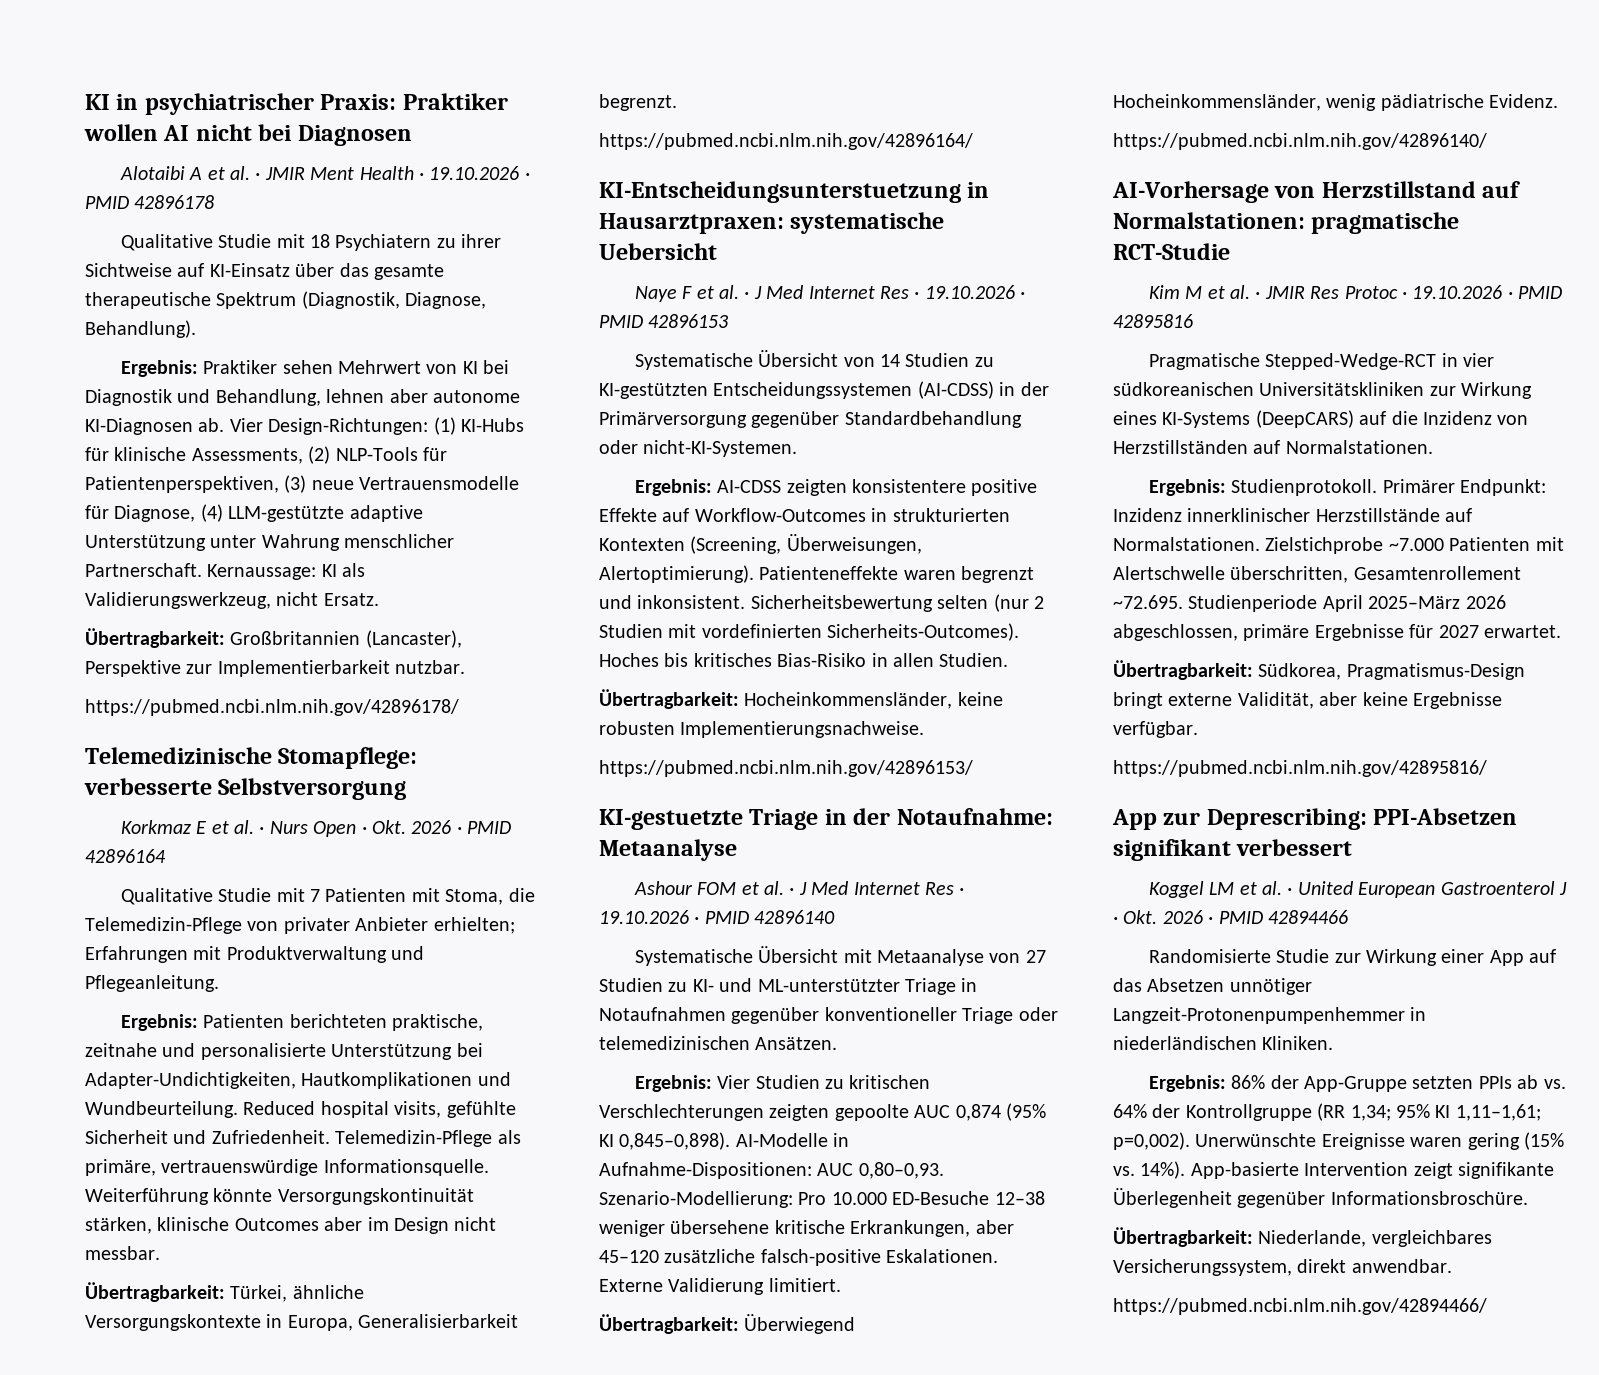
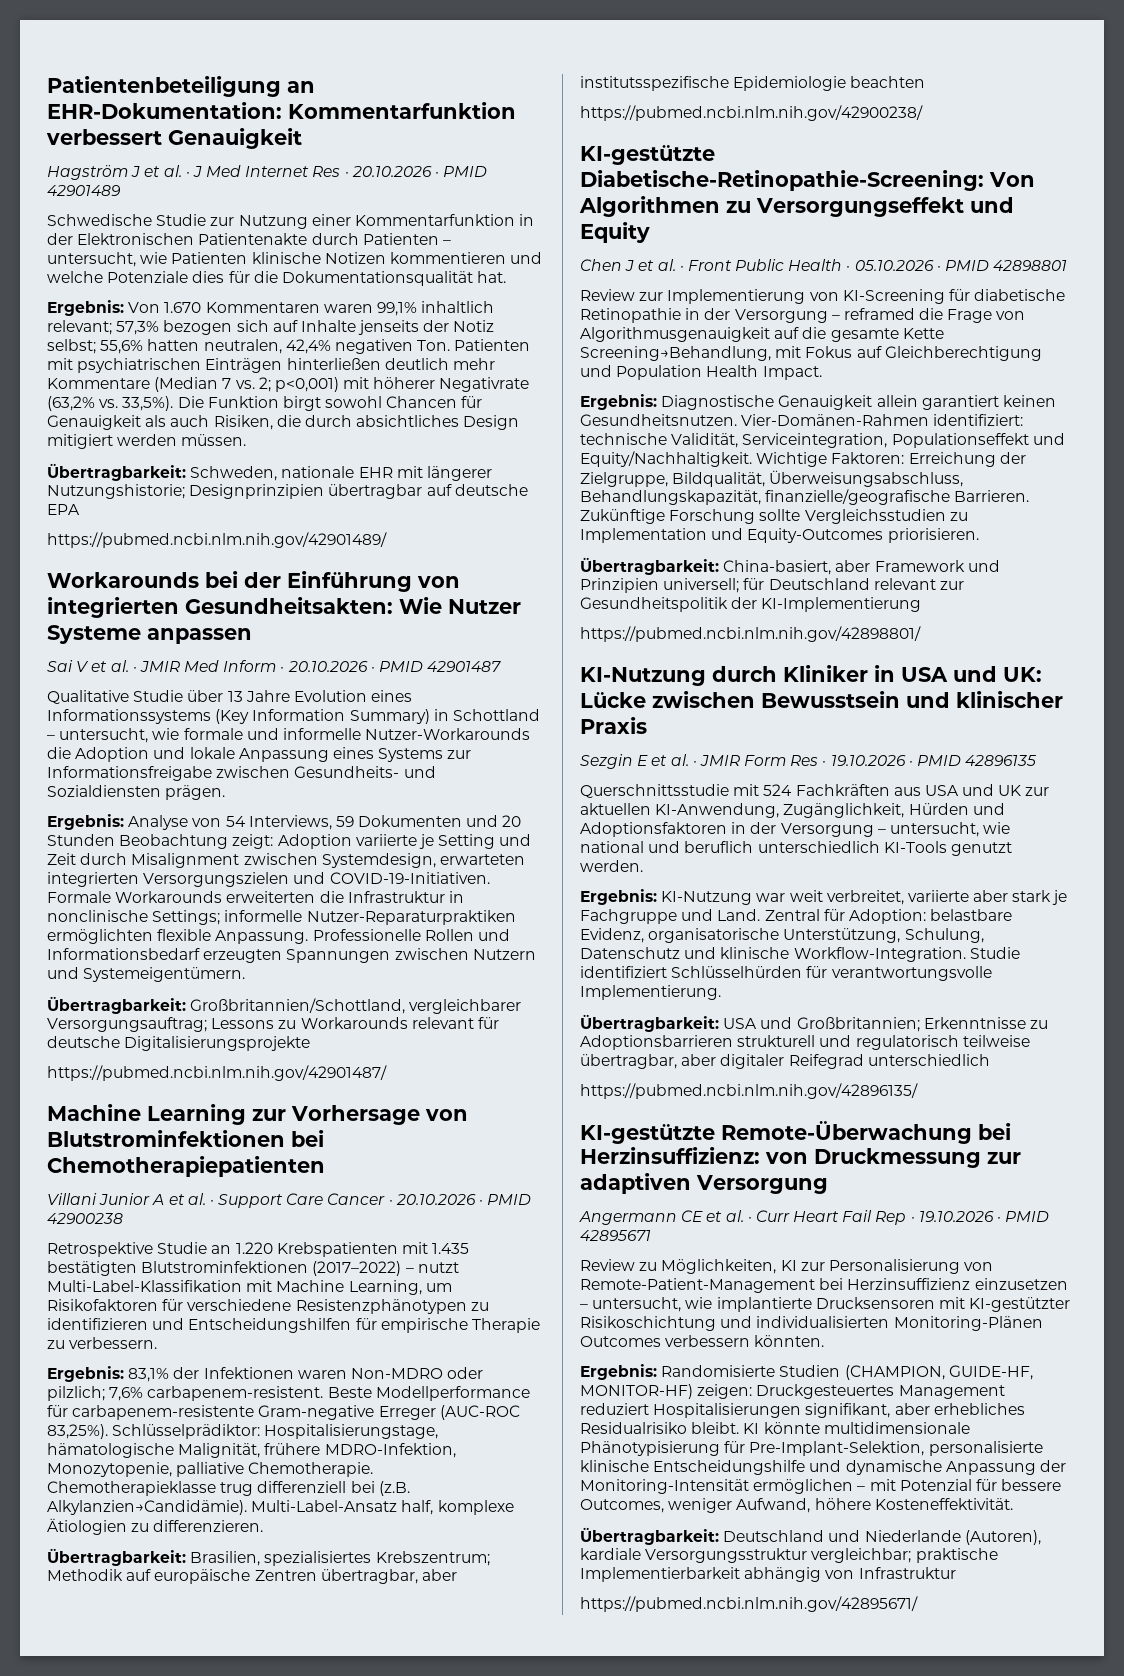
- KI in psychiatrischer Praxis: Praktiker wollen AI nicht bei Diagnosen
- Alotaibi A et al. · JMIR Ment Health · 19.10.2026 · PMID 42896178
- Qualitative Studie mit 18 Psychiatern zu ihrer Sichtweise auf KI-Einsatz über das gesamte therapeutische Spektrum (Diagnostik, Diagnose, Behandlung).
- Ergebnis: Praktiker sehen Mehrwert von KI bei Diagnostik und Behandlung, lehnen aber autonome KI-Diagnosen ab. Vier Design-Richtungen: (1) KI-Hubs für klinische Assessments, (2) NLP-Tools für Patientenperspektiven, (3) neue Vertrauensmodelle für Diagnose, (4) LLM-gestützte adaptive Unterstützung unter Wahrung menschlicher Partnerschaft. Kernaussage: KI als Validierungswerkzeug, nicht Ersatz.
- Übertragbarkeit: Großbritannien (Lancaster), Perspektive zur Implementierbarkeit nutzbar.
- https://pubmed.ncbi.nlm.nih.gov/42896178/
- Telemedizinische Stomapflege: verbesserte Selbstversorgung
- Korkmaz E et al. · Nurs Open · Okt. 2026 · PMID 42896164
- Qualitative Studie mit 7 Patienten mit Stoma, die Telemedizin-Pflege von privater Anbieter erhielten; Erfahrungen mit Produktverwaltung und Pflegeanleitung.
- Ergebnis: Patienten berichteten praktische, zeitnahe und personalisierte Unterstützung bei Adapter-Undichtigkeiten, Hautkomplikationen und Wundbeurteilung. Reduced hospital visits, gefühlte Sicherheit und Zufriedenheit. Telemedizin-Pflege als primäre, vertrauenswürdige Informationsquelle. Weiterführung könnte Versorgungskontinuität stärken, klinische Outcomes aber im Design nicht messbar.
- Übertragbarkeit: Türkei, ähnliche Versorgungskontexte in Europa, Generalisierbarkeit begrenzt.
- https://pubmed.ncbi.nlm.nih.gov/42896164/
- KI-Entscheidungsunterstuetzung in Hausarztpraxen: systematische Uebersicht
- Naye F et al. · J Med Internet Res · 19.10.2026 · PMID 42896153
- Systematische Übersicht von 14 Studien zu KI-gestützten Entscheidungssystemen (AI-CDSS) in der Primärversorgung gegenüber Standardbehandlung oder nicht-KI-Systemen.
- Ergebnis: AI-CDSS zeigten konsistentere positive Effekte auf Workflow-Outcomes in strukturierten Kontexten (Screening, Überweisungen, Alertoptimierung). Patienteneffekte waren begrenzt und inkonsistent. Sicherheitsbewertung selten (nur 2 Studien mit vordefinierten Sicherheits-Outcomes). Hoches bis kritisches Bias-Risiko in allen Studien.
- Übertragbarkeit: Hocheinkommensländer, keine robusten Implementierungsnachweise.
- https://pubmed.ncbi.nlm.nih.gov/42896153/
- KI-gestuetzte Triage in der Notaufnahme: Metaanalyse
- Ashour FOM et al. · J Med Internet Res · 19.10.2026 · PMID 42896140
- Systematische Übersicht mit Metaanalyse von 27 Studien zu KI- und ML-unterstützter Triage in Notaufnahmen gegenüber konventioneller Triage oder telemedizinischen Ansätzen.
- Ergebnis: Vier Studien zu kritischen Verschlechterungen zeigten gepoolte AUC 0,874 (95% KI 0,845–0,898). AI-Modelle in Aufnahme-Dispositionen: AUC 0,80–0,93. Szenario-Modellierung: Pro 10.000 ED-Besuche 12–38 weniger übersehene kritische Erkrankungen, aber 45–120 zusätzliche falsch-positive Eskalationen. Externe Validierung limitiert.
- Übertragbarkeit: Überwiegend Hocheinkommensländer, wenig pädiatrische Evidenz.
- https://pubmed.ncbi.nlm.nih.gov/42896140/
- AI-Vorhersage von Herzstillstand auf Normalstationen: pragmatische RCT-Studie
- Kim M et al. · JMIR Res Protoc · 19.10.2026 · PMID 42895816
- Pragmatische Stepped-Wedge-RCT in vier südkoreanischen Universitätskliniken zur Wirkung eines KI-Systems (DeepCARS) auf die Inzidenz von Herzstillständen auf Normalstationen.
- Ergebnis: Studienprotokoll. Primärer Endpunkt: Inzidenz innerklinischer Herzstillstände auf Normalstationen. Zielstichprobe ~7.000 Patienten mit Alertschwelle überschritten, Gesamtenrollement ~72.695. Studienperiode April 2025–März 2026 abgeschlossen, primäre Ergebnisse für 2027 erwartet.
- Übertragbarkeit: Südkorea, Pragmatismus-Design bringt externe Validität, aber keine Ergebnisse verfügbar.
- https://pubmed.ncbi.nlm.nih.gov/42895816/
- App zur Deprescribing: PPI-Absetzen signifikant verbessert
- Koggel LM et al. · United European Gastroenterol J · Okt. 2026 · PMID 42894466
- Randomisierte Studie zur Wirkung einer App auf das Absetzen unnötiger Langzeit-Protonenpumpenhemmer in niederländischen Kliniken.
- Ergebnis: 86% der App-Gruppe setzten PPIs ab vs. 64% der Kontrollgruppe (RR 1,34; 95% KI 1,11–1,61; p=0,002). Unerwünschte Ereignisse waren gering (15% vs. 14%). App-basierte Intervention zeigt signifikante Überlegenheit gegenüber Informationsbroschüre.
- Übertragbarkeit: Niederlande, vergleichbares Versicherungssystem, direkt anwendbar.
- https://pubmed.ncbi.nlm.nih.gov/42894466/
+ Patientenbeteiligung an EHR-Dokumentation: Kommentarfunktion verbessert Genauigkeit
+ Hagström J et al. · J Med Internet Res · 20.10.2026 · PMID 42901489
+ Schwedische Studie zur Nutzung einer Kommentarfunktion in der Elektronischen Patientenakte durch Patienten – untersucht, wie Patienten klinische Notizen kommentieren und welche Potenziale dies für die Dokumentationsqualität hat.
+ Ergebnis: Von 1.670 Kommentaren waren 99,1% inhaltlich relevant; 57,3% bezogen sich auf Inhalte jenseits der Notiz selbst; 55,6% hatten neutralen, 42,4% negativen Ton. Patienten mit psychiatrischen Einträgen hinterließen deutlich mehr Kommentare (Median 7 vs. 2; p<0,001) mit höherer Negativrate (63,2% vs. 33,5%). Die Funktion birgt sowohl Chancen für Genauigkeit als auch Risiken, die durch absichtliches Design mitigiert werden müssen.
+ Übertragbarkeit: Schweden, nationale EHR mit längerer Nutzungshistorie; Designprinzipien übertragbar auf deutsche EPA
+ https://pubmed.ncbi.nlm.nih.gov/42901489/
+ Workarounds bei der Einführung von integrierten Gesundheitsakten: Wie Nutzer Systeme anpassen
+ Sai V et al. · JMIR Med Inform · 20.10.2026 · PMID 42901487
+ Qualitative Studie über 13 Jahre Evolution eines Informationssystems (Key Information Summary) in Schottland – untersucht, wie formale und informelle Nutzer-Workarounds die Adoption und lokale Anpassung eines Systems zur Informationsfreigabe zwischen Gesundheits- und Sozialdiensten prägen.
+ Ergebnis: Analyse von 54 Interviews, 59 Dokumenten und 20 Stunden Beobachtung zeigt: Adoption variierte je Setting und Zeit durch Misalignment zwischen Systemdesign, erwarteten integrierten Versorgungszielen und COVID-19-Initiativen. Formale Workarounds erweiterten die Infrastruktur in nonclinische Settings; informelle Nutzer-Reparaturpraktiken ermöglichten flexible Anpassung. Professionelle Rollen und Informationsbedarf erzeugten Spannungen zwischen Nutzern und Systemeigentümern.
+ Übertragbarkeit: Großbritannien/Schottland, vergleichbarer Versorgungsauftrag; Lessons zu Workarounds relevant für deutsche Digitalisierungsprojekte
+ https://pubmed.ncbi.nlm.nih.gov/42901487/
+ Machine Learning zur Vorhersage von Blutstrominfektionen bei Chemotherapiepatienten
+ Villani Junior A et al. · Support Care Cancer · 20.10.2026 · PMID 42900238
+ Retrospektive Studie an 1.220 Krebspatienten mit 1.435 bestätigten Blutstrominfektionen (2017–2022) – nutzt Multi-Label-Klassifikation mit Machine Learning, um Risikofaktoren für verschiedene Resistenzphänotypen zu identifizieren und Entscheidungshilfen für empirische Therapie zu verbessern.
+ Ergebnis: 83,1% der Infektionen waren Non-MDRO oder pilzlich; 7,6% carbapenem-resistent. Beste Modellperformance für carbapenem-resistente Gram-negative Erreger (AUC-ROC 83,25%). Schlüsselprädiktor: Hospitalisierungstage, hämatologische Malignität, frühere MDRO-Infektion, Monozytopenie, palliative Chemotherapie. Chemotherapieklasse trug differenziell bei (z.B. Alkylanzien→Candidämie). Multi-Label-Ansatz half, komplexe Ätiologien zu differenzieren.
+ Übertragbarkeit: Brasilien, spezialisiertes Krebszentrum; Methodik auf europäische Zentren übertragbar, aber institutsspezifische Epidemiologie beachten
+ https://pubmed.ncbi.nlm.nih.gov/42900238/
+ KI-gestützte Diabetische-Retinopathie-Screening: Von Algorithmen zu Versorgungseffekt und Equity
+ Chen J et al. · Front Public Health · 05.10.2026 · PMID 42898801
+ Review zur Implementierung von KI-Screening für diabetische Retinopathie in der Versorgung – reframed die Frage von Algorithmusgenauigkeit auf die gesamte Kette Screening→Behandlung, mit Fokus auf Gleichberechtigung und Population Health Impact.
+ Ergebnis: Diagnostische Genauigkeit allein garantiert keinen Gesundheitsnutzen. Vier-Domänen-Rahmen identifiziert: technische Validität, Serviceintegration, Populationseffekt und Equity/Nachhaltigkeit. Wichtige Faktoren: Erreichung der Zielgruppe, Bildqualität, Überweisungsabschluss, Behandlungskapazität, finanzielle/geografische Barrieren. Zukünftige Forschung sollte Vergleichsstudien zu Implementation und Equity-Outcomes priorisieren.
+ Übertragbarkeit: China-basiert, aber Framework und Prinzipien universell; für Deutschland relevant zur Gesundheitspolitik der KI-Implementierung
+ https://pubmed.ncbi.nlm.nih.gov/42898801/
+ KI-Nutzung durch Kliniker in USA und UK: Lücke zwischen Bewusstsein und klinischer Praxis
+ Sezgin E et al. · JMIR Form Res · 19.10.2026 · PMID 42896135
+ Querschnittsstudie mit 524 Fachkräften aus USA und UK zur aktuellen KI-Anwendung, Zugänglichkeit, Hürden und Adoptionsfaktoren in der Versorgung – untersucht, wie national und beruflich unterschiedlich KI-Tools genutzt werden.
+ Ergebnis: KI-Nutzung war weit verbreitet, variierte aber stark je Fachgruppe und Land. Zentral für Adoption: belastbare Evidenz, organisatorische Unterstützung, Schulung, Datenschutz und klinische Workflow-Integration. Studie identifiziert Schlüsselhürden für verantwortungsvolle Implementierung.
+ Übertragbarkeit: USA und Großbritannien; Erkenntnisse zu Adoptionsbarrieren strukturell und regulatorisch teilweise übertragbar, aber digitaler Reifegrad unterschiedlich
+ https://pubmed.ncbi.nlm.nih.gov/42896135/
+ KI-gestützte Remote-Überwachung bei Herzinsuffizienz: von Druckmessung zur adaptiven Versorgung
+ Angermann CE et al. · Curr Heart Fail Rep · 19.10.2026 · PMID 42895671
+ Review zu Möglichkeiten, KI zur Personalisierung von Remote-Patient-Management bei Herzinsuffizienz einzusetzen – untersucht, wie implantierte Drucksensoren mit KI-gestützter Risikoschichtung und individualisierten Monitoring-Plänen Outcomes verbessern könnten.
+ Ergebnis: Randomisierte Studien (CHAMPION, GUIDE-HF, MONITOR-HF) zeigen: Druckgesteuertes Management reduziert Hospitalisierungen signifikant, aber erhebliches Residualrisiko bleibt. KI könnte multidimensionale Phänotypisierung für Pre-Implant-Selektion, personalisierte klinische Entscheidungshilfe und dynamische Anpassung der Monitoring-Intensität ermöglichen – mit Potenzial für bessere Outcomes, weniger Aufwand, höhere Kosteneffektivität.
+ Übertragbarkeit: Deutschland und Niederlande (Autoren), kardiale Versorgungsstruktur vergleichbar; praktische Implementierbarkeit abhängig von Infrastruktur
+ https://pubmed.ncbi.nlm.nih.gov/42895671/

